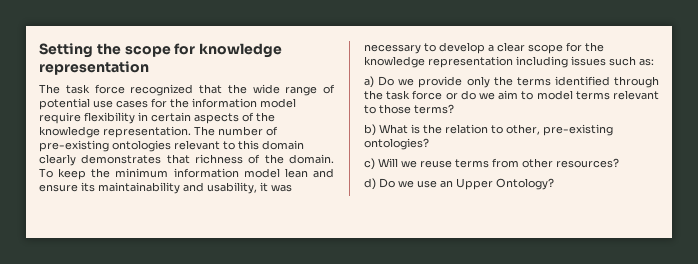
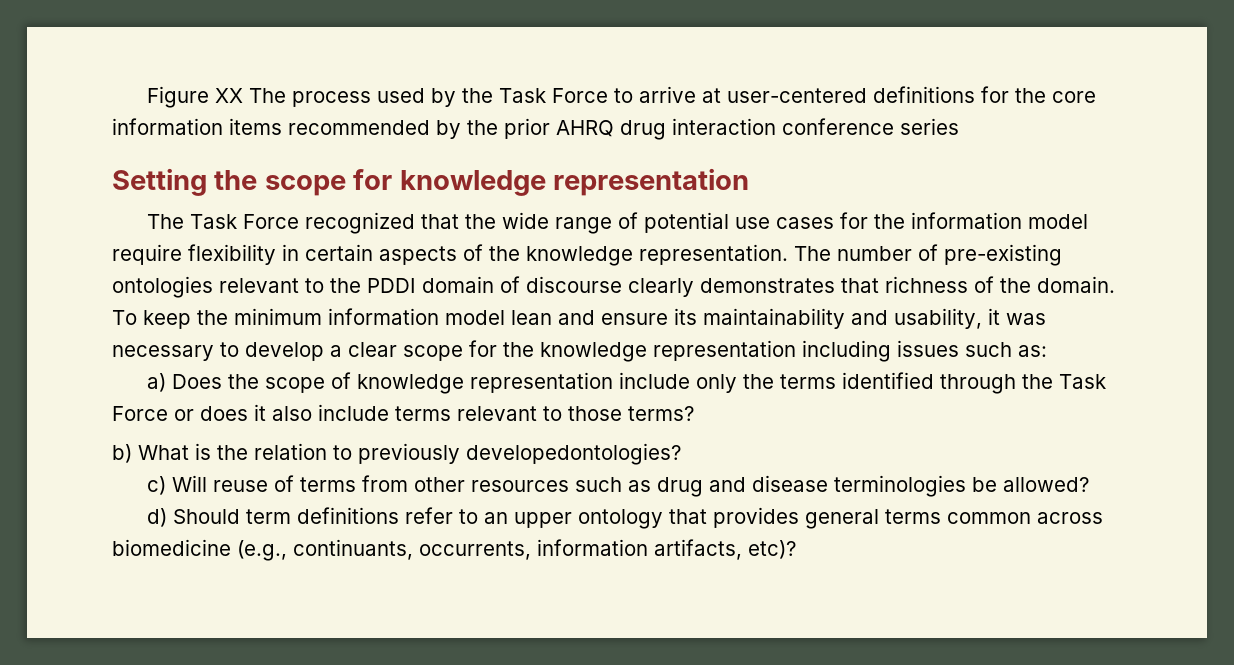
+ Figure XX The process used by the Task Force to arrive at user-centered definitions for the core information items recommended by the prior AHRQ drug interaction conference series
- The task force recognized that the wide range of potential use cases for the information model require flexibility in certain aspects of the knowledge representation.
+ The Task Force recognized that the wide range of potential use cases for the information model require flexibility in certain aspects of the knowledge representation.
- The number of pre-existing ontologies relevant to this domain clearly demonstrates that richness of the domain.
+ The number of pre-existing ontologies relevant to the PDDI domain of discourse clearly demonstrates that richness of the domain.
- a) Do we provide only the terms identified through the task force or do we aim to model terms relevant to those terms?
+ a) Does the scope of knowledge representation include only the terms identified through the Task Force or does it also include terms relevant to those terms?
- b) What is the relation to other, pre-existing ontologies?
+ b) What is the relation to previously developedontologies?
- c) Will we reuse terms from other resources?
- d) Do we use an Upper Ontology?
+ c) Will reuse of terms from other resources such as drug and disease terminologies be allowed?
+ d) Should term definitions refer to an upper ontology that provides general terms common across biomedicine (e.g., continuants, occurrents, information artifacts, etc)?

